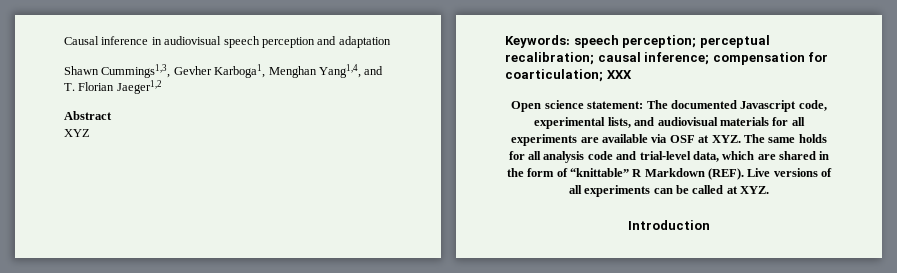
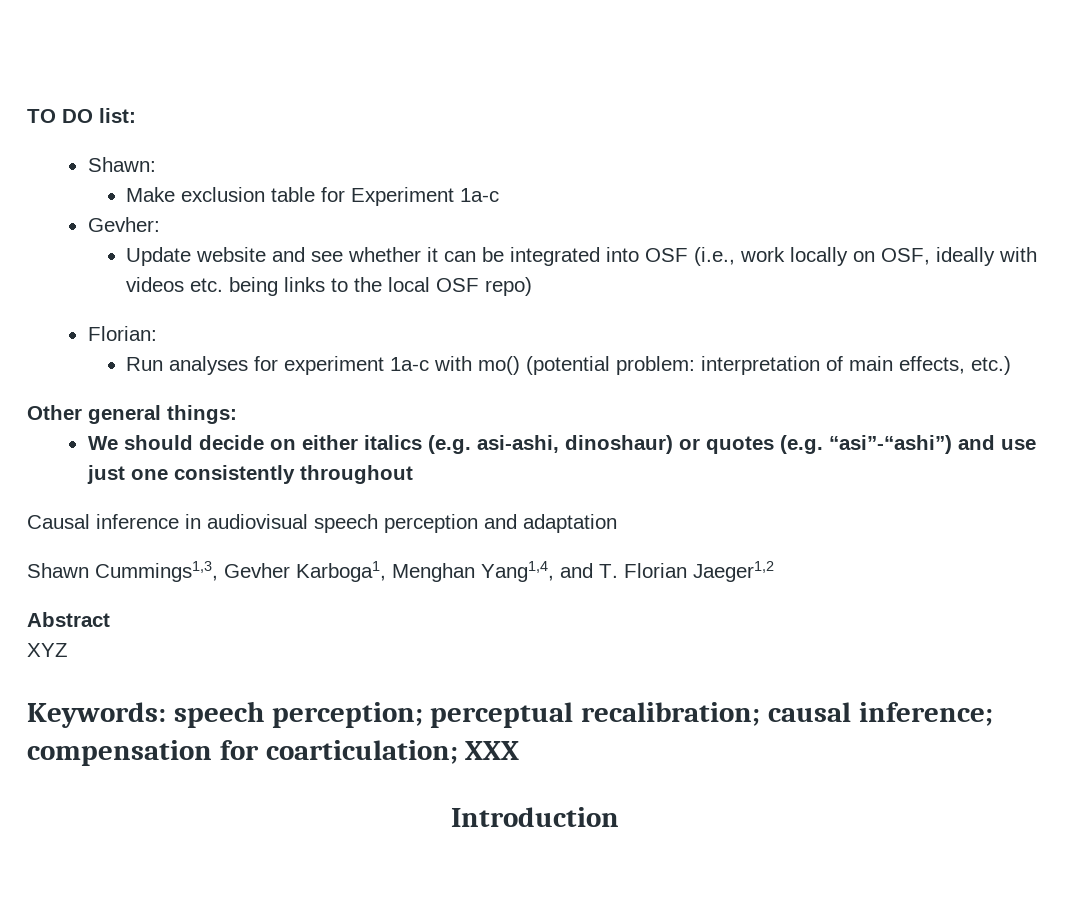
+ TO DO list:
+ Shawn:
+ Make exclusion table for Experiment 1a-c
+ Gevher:
+ Update website and see whether it can be integrated into OSF (i.e., work locally on OSF, ideally with videos etc. being links to the local OSF repo)
+ Florian:
+ Run analyses for experiment 1a-c with mo() (potential problem: interpretation of main effects, etc.)
+ Other general things:
+ We should decide on either italics (e.g. asi-ashi, dinoshaur) or quotes (e.g. “asi”-“ashi”) and use just one consistently throughout
- Open science statement: The documented Javascript code, experimental lists, and audiovisual materials for all experiments are available via OSF at XYZ. The same holds for all analysis code and trial-level data, which are shared in the form of “knittable” R Markdown (REF). Live versions of all experiments can be called at XYZ.

